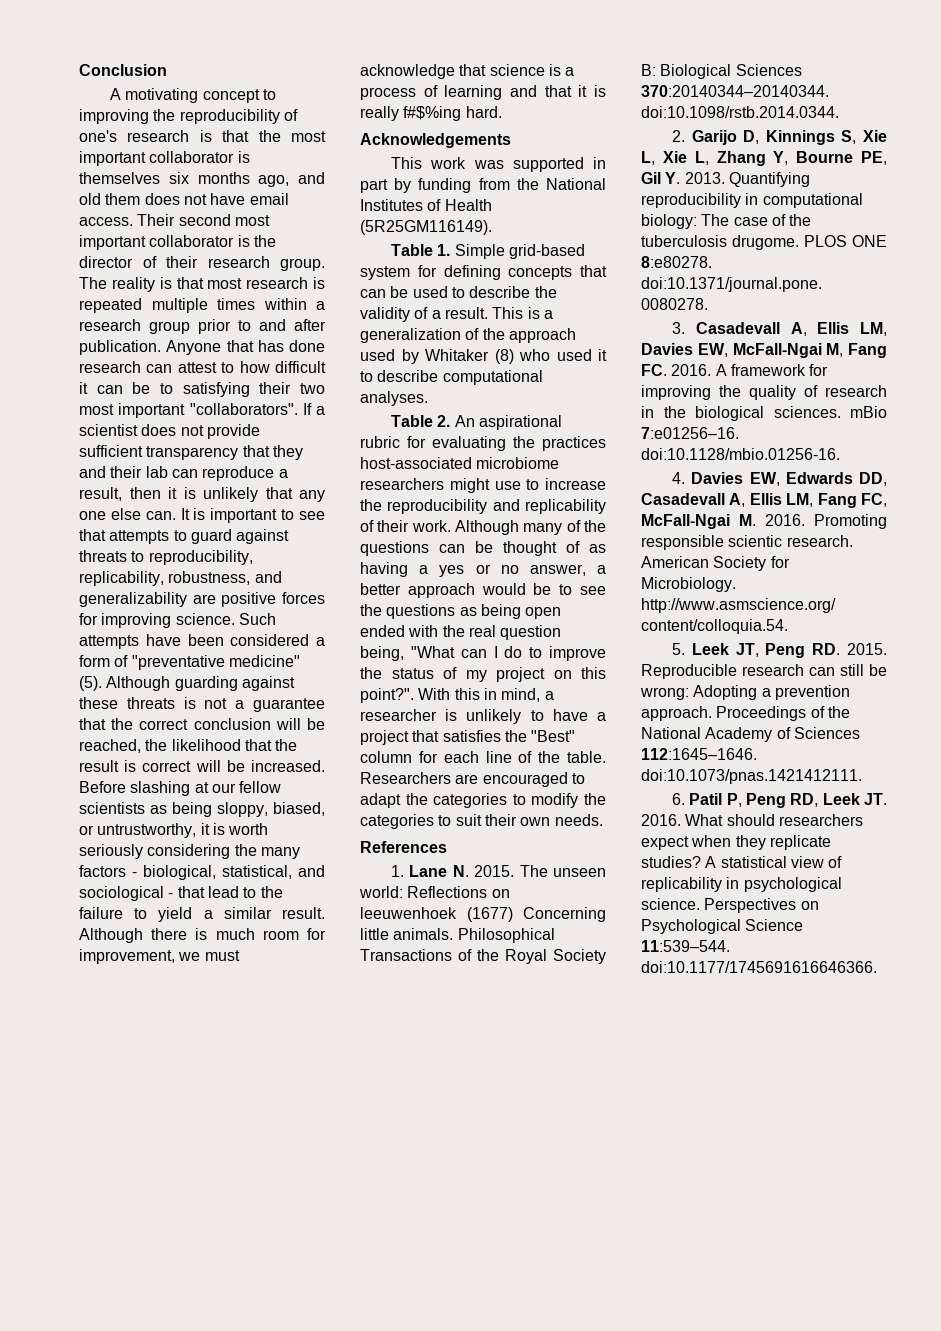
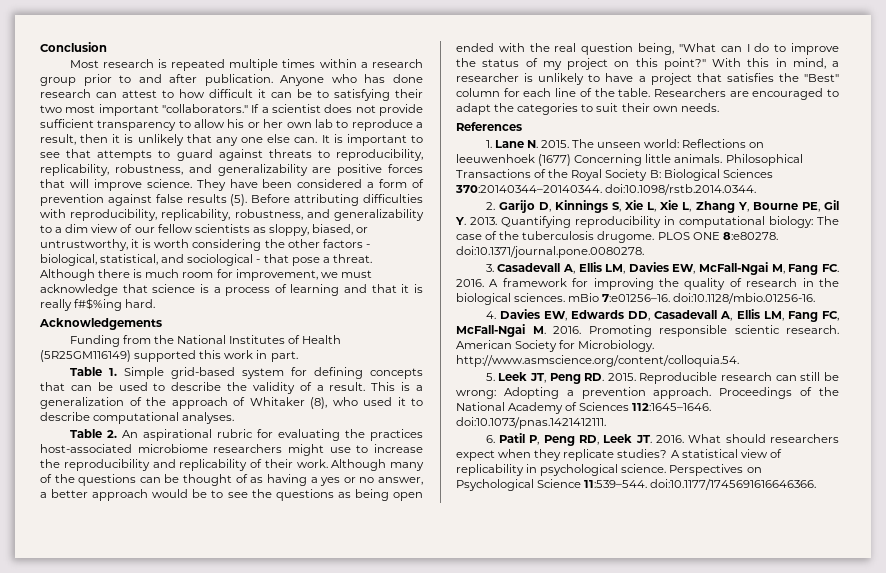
- A motivating concept to improving the reproducibility of one's research is that the most important collaborator is themselves six months ago, and old them does not have email access. Their second most important collaborator is the director of their research group. The reality is that most research is repeated multiple times within a research group prior to and after publication.
+ Most research is repeated multiple times within a research group prior to and after publication.
- Anyone that has done research can attest to how difficult it can be to satisfying their two most important "collaborators".
+ Anyone who has done research can attest to how difficult it can be to satisfying their two most important "collaborators."
- If a scientist does not provide sufficient transparency that they and their lab can reproduce a result, then it is unlikely that any one else can.
+ If a scientist does not provide sufficient transparency to allow his or her own lab to reproduce a result, then it is unlikely that any one else can.
- It is important to see that attempts to guard against threats to reproducibility, replicability, robustness, and generalizability are positive forces for improving science. Such attempts have been considered a form of "preventative medicine" (5). Although guarding against these threats is not a guarantee that the correct conclusion will be reached, the likelihood that the result is correct will be increased. Before slashing at our fellow scientists as being sloppy, biased, or untrustworthy, it is worth seriously considering the many factors - biological, statistical, and sociological - that lead to the failure to yield a similar result.
+ It is important to see that attempts to guard against threats to reproducibility, replicability, robustness, and generalizability are positive forces that will improve science. They have been considered a form of prevention against false results (5). Before attributing difficulties with reproducibility, replicability, robustness, and generalizability to a dim view of our fellow scientists as sloppy, biased, or untrustworthy, it is worth considering the other factors - biological, statistical, and sociological - that pose a threat.
- This work was supported in part by funding from the National Institutes of Health (5R25GM116149).
+ Funding from the National Institutes of Health (5R25GM116149) supported this work in part.
- This is a generalization of the approach used by Whitaker (8) who used it to describe computational analyses.
+ This is a generalization of the approach of Whitaker (8), who used it to describe computational analyses.
- Although many of the questions can be thought of as having a yes or no answer, a better approach would be to see the questions as being open ended with the real question being, "What can I do to improve the status of my project on this point?".
+ Although many of the questions can be thought of as having a yes or no answer, a better approach would be to see the questions as being open ended with the real question being, "What can I do to improve the status of my project on this point?"
- Researchers are encouraged to adapt the categories to modify the categories to suit their own needs.
+ Researchers are encouraged to adapt the categories to suit their own needs.

